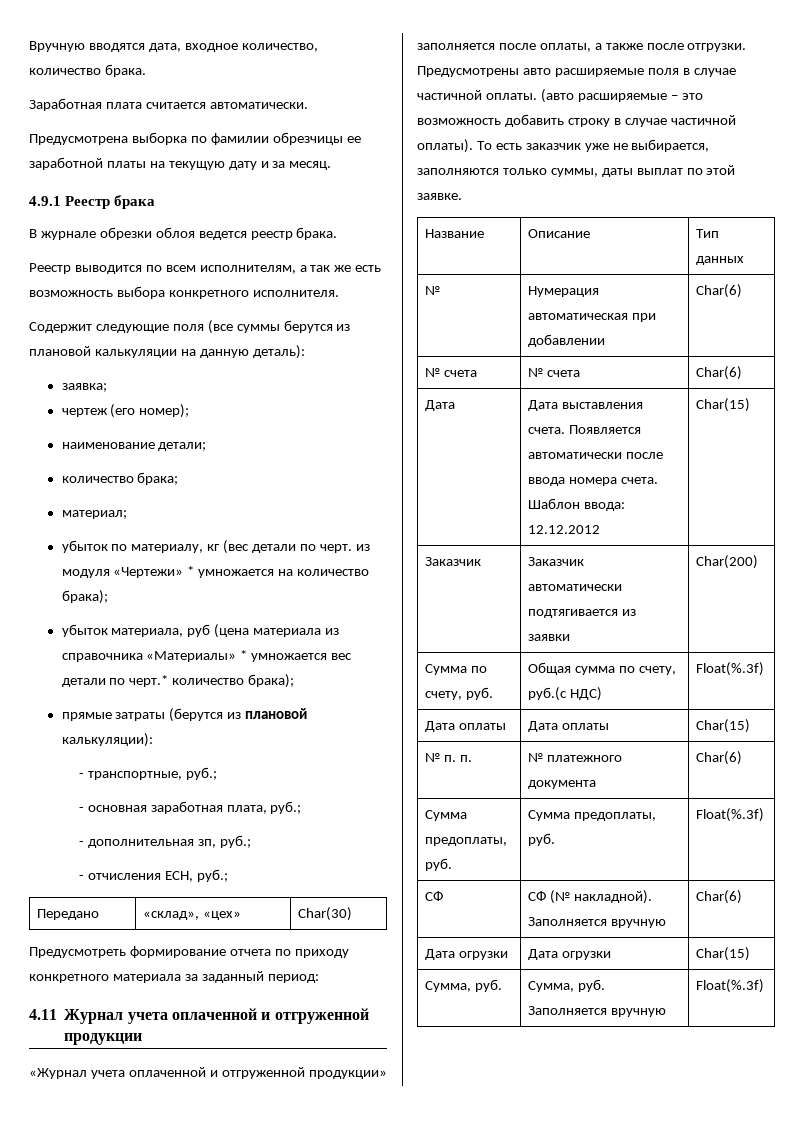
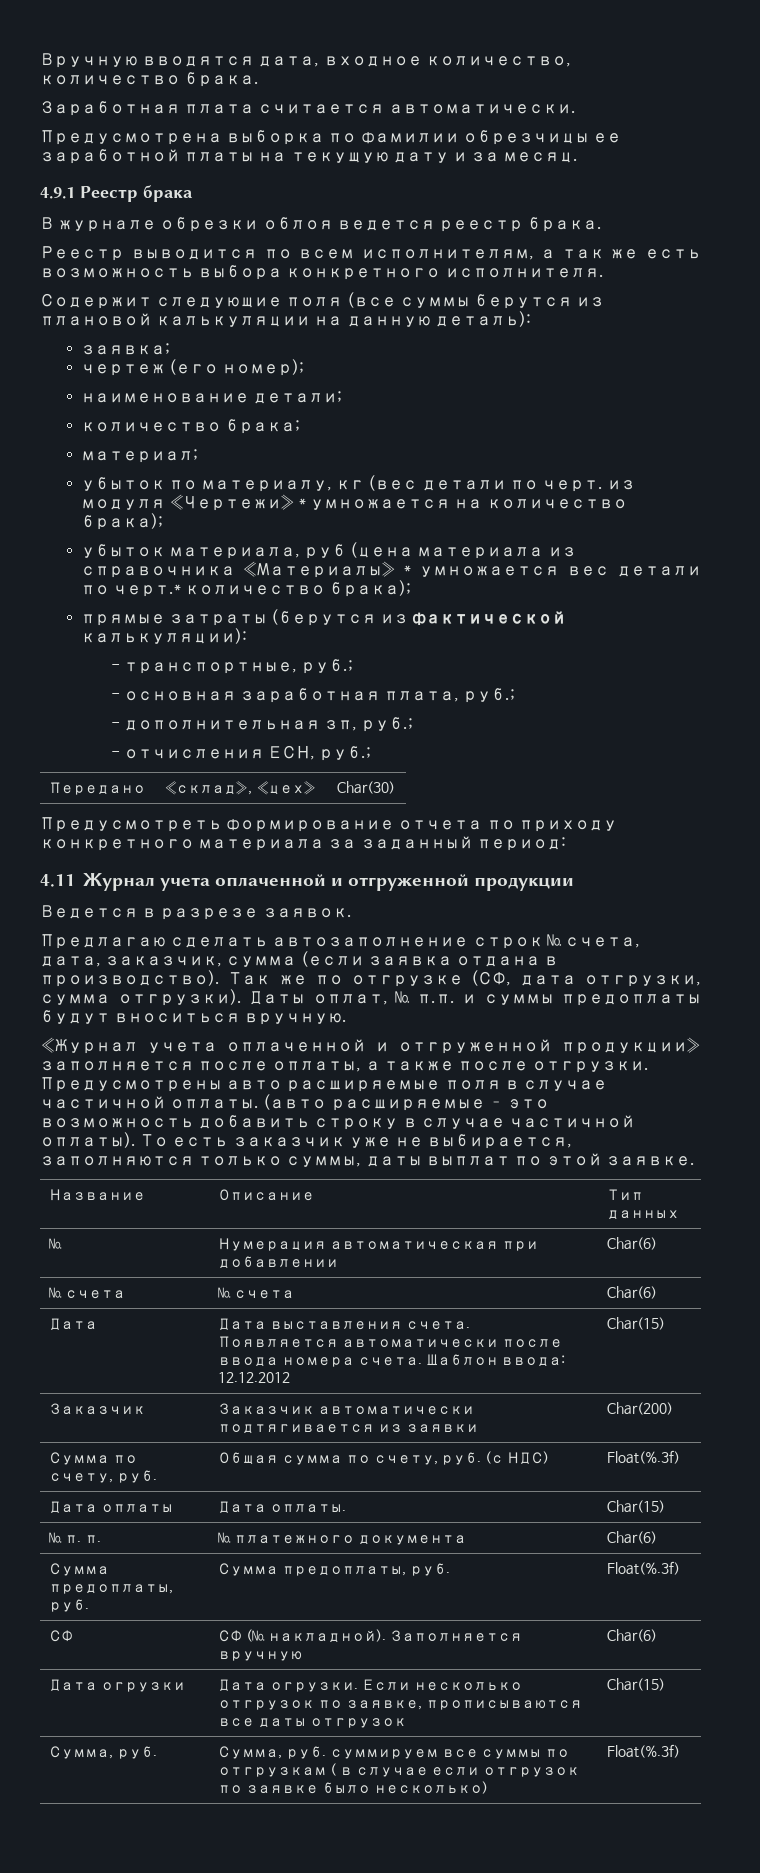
- прямые затраты (берутся из плановой калькуляции):
+ прямые затраты (берутся из фактической калькуляции):
+ Ведется в разрезе заявок.
+ Предлагаю сделать автозаполнение строк № счета, дата, заказчик, сумма (если заявка отдана в производство). Так же по отгрузке (СФ, дата отгрузки, сумма отгрузки). Даты оплат, № п.п. и суммы предоплаты будут вноситься вручную.
- Сумма по счету, руб. | Общая сумма по счету, руб.(с НДС) | Float(%.3f)
+ Сумма по счету, руб. | Общая сумма по счету, руб. (с НДС) | Float(%.3f)
- Дата оплаты | Дата оплаты | Char(15)
+ Дата оплаты | Дата оплаты. | Char(15)
- Дата огрузки | Дата огрузки | Char(15)
+ Дата огрузки | Дата огрузки. Если несколько отгрузок по заявке, прописываются все даты отгрузок | Char(15)
- Сумма, руб. | Сумма, руб. Заполняется вручную | Float(%.3f)
+ Сумма, руб. | Сумма, руб. суммируем все суммы по отгрузкам ( в случае если отгрузок по заявке было несколько) | Float(%.3f)

